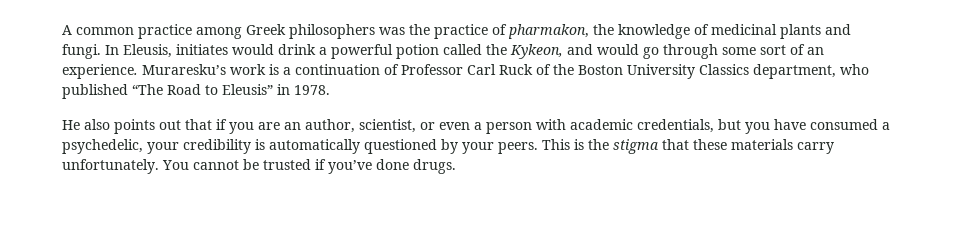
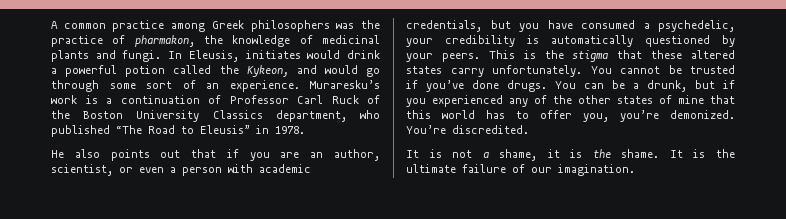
- This is the stigma that these materials carry unfortunately.
+ This is the stigma that these altered states carry unfortunately.
+ You can be a drunk, but if you experienced any of the other states of mine that this world has to offer you, you’re demonized. You’re discredited.
+ It is not a shame, it is the shame. It is the ultimate failure of our imagination.

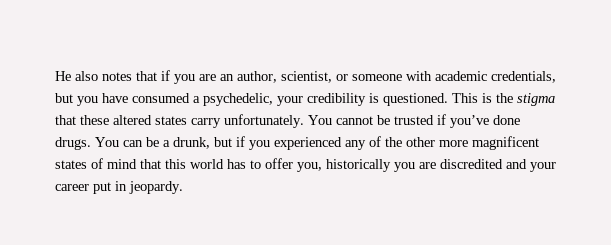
- A common practice among Greek philosophers was the practice of pharmakon, the knowledge of medicinal plants and fungi. In Eleusis, initiates would drink a powerful potion called the Kykeon, and would go through some sort of an experience. Muraresku’s work is a continuation of Professor Carl Ruck of the Boston University Classics department, who published “The Road to Eleusis” in 1978.
- He also points out that if you are an author, scientist, or even a person with academic credentials, but you have consumed a psychedelic, your credibility is automatically questioned by your peers.
+ He also notes that if you are an author, scientist, or someone with academic credentials, but you have consumed a psychedelic, your credibility is questioned.
- You can be a drunk, but if you experienced any of the other states of mine that this world has to offer you, you’re demonized. You’re discredited.
- It is not a shame, it is the shame. It is the ultimate failure of our imagination.
+ You can be a drunk, but if you experienced any of the other more magnificent states of mind that this world has to offer you, historically you are discredited and your career put in jeopardy.

